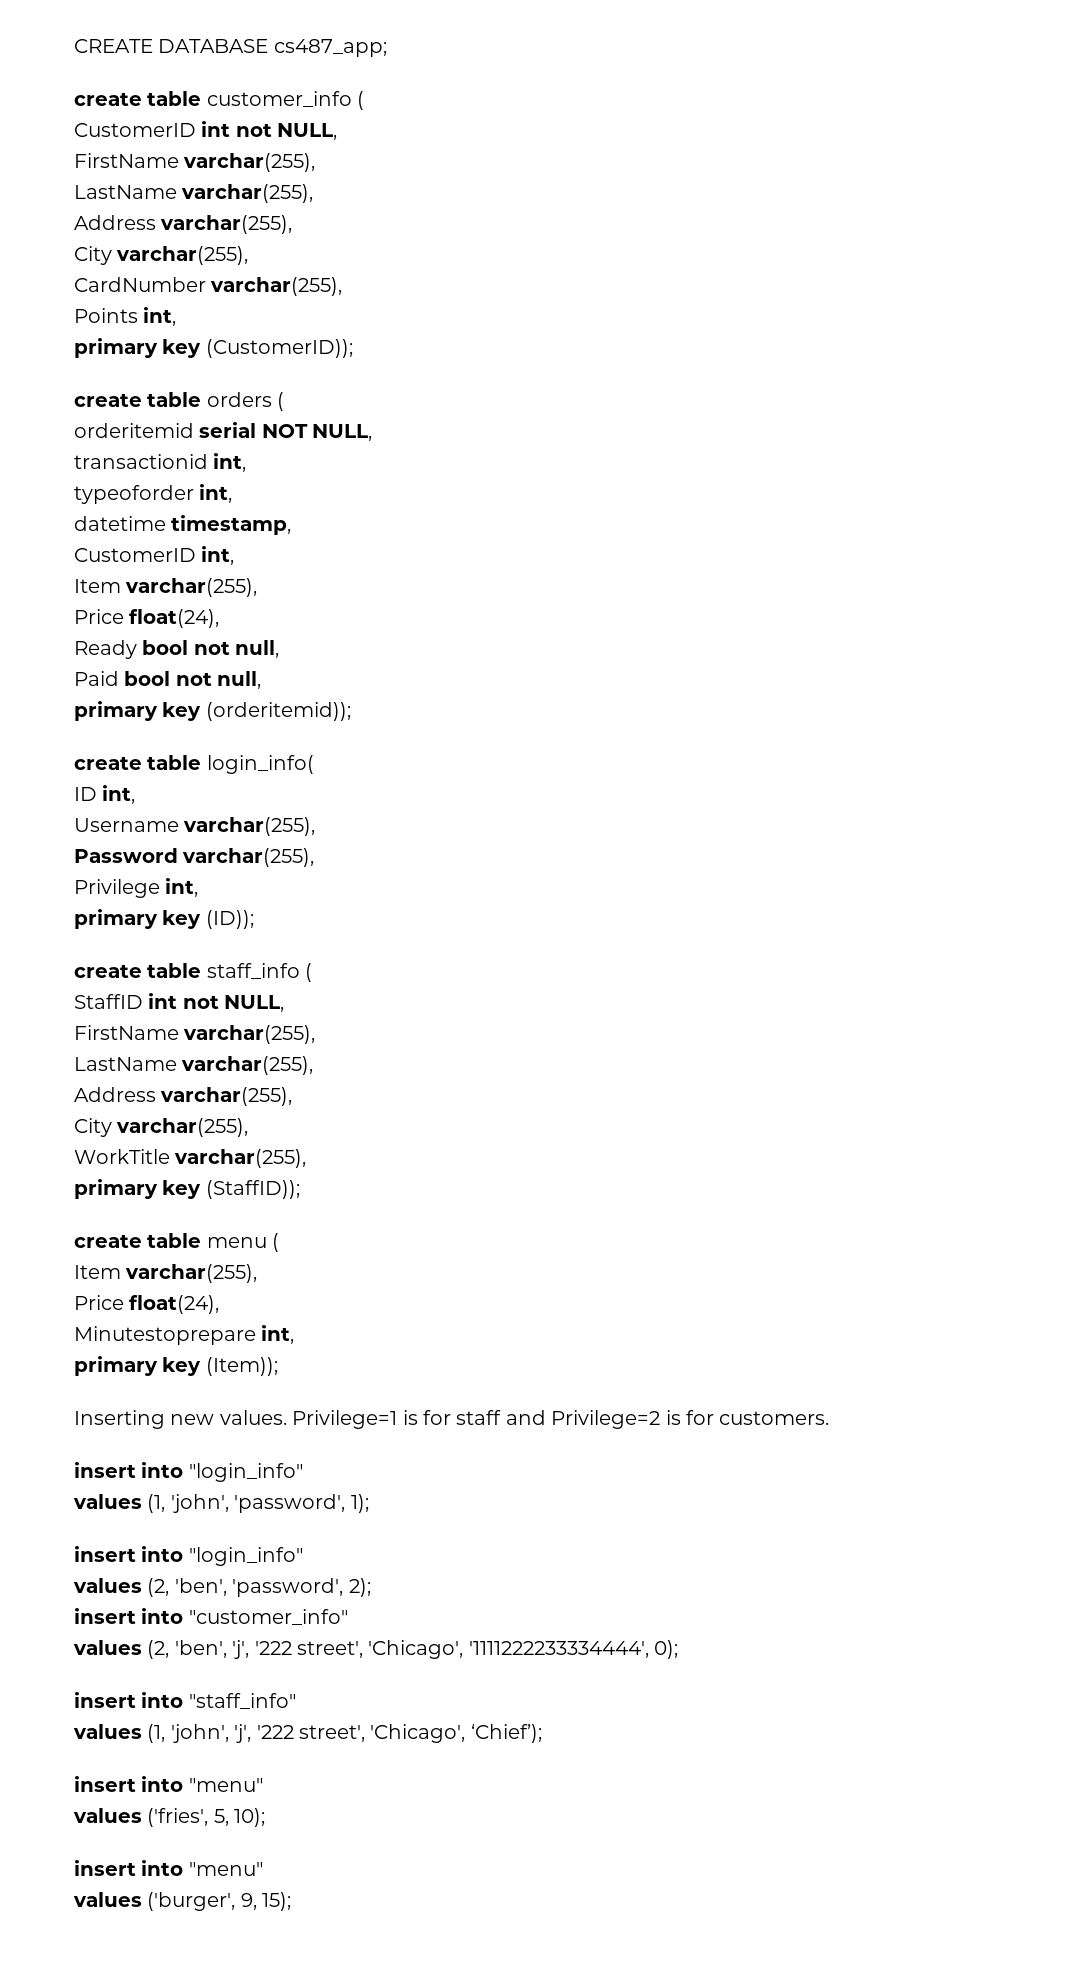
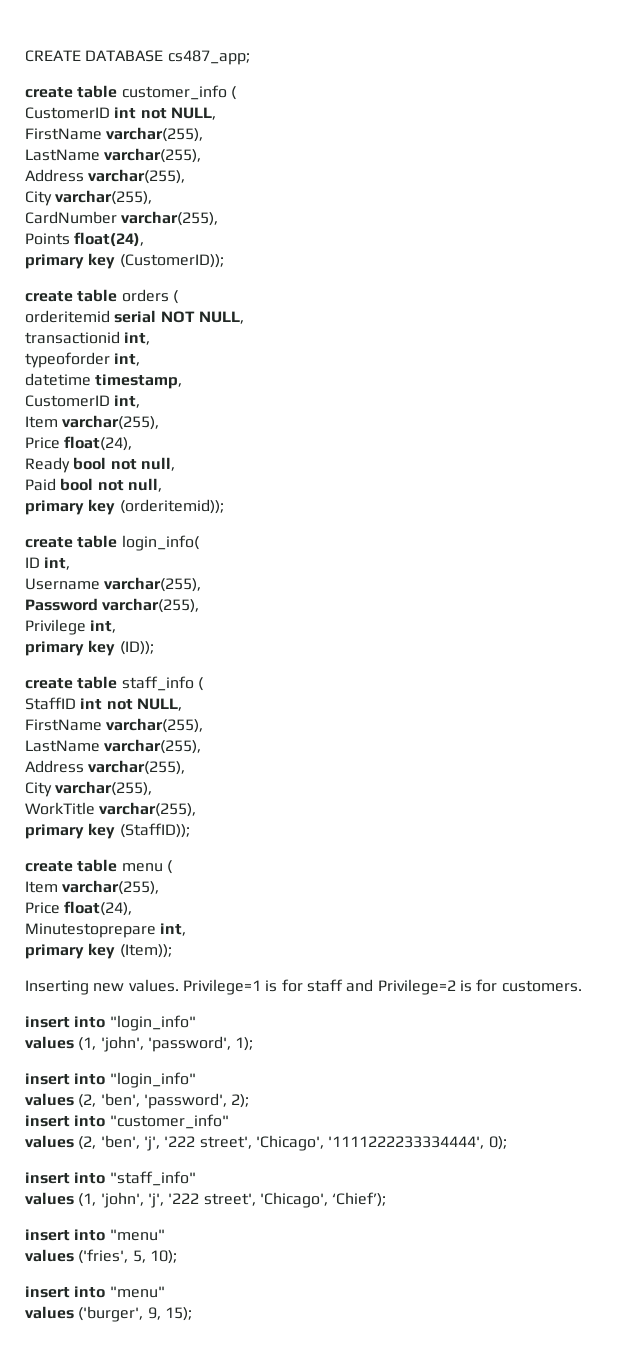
- Points int,
+ Points float(24),

